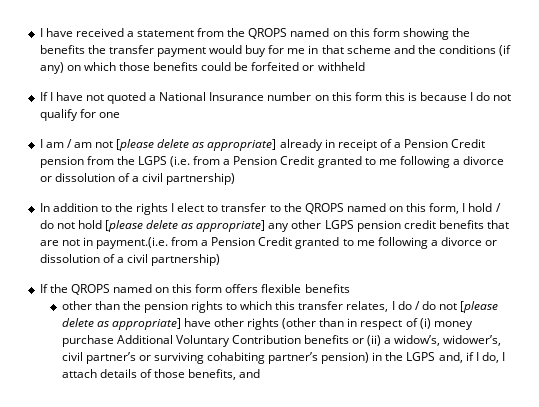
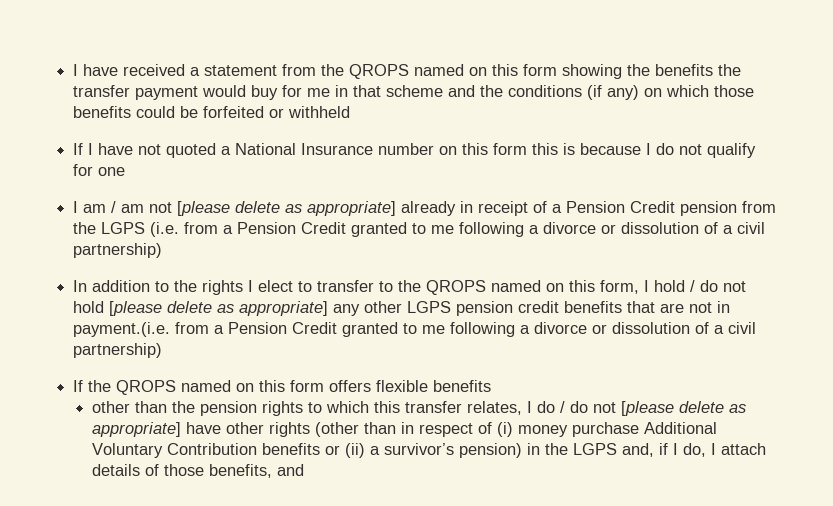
- other than the pension rights to which this transfer relates, I do / do not [please delete as appropriate] have other rights (other than in respect of (i) money purchase Additional Voluntary Contribution benefits or (ii) a widow’s, widower’s, civil partner’s or surviving cohabiting partner’s pension) in the LGPS and, if I do, I attach details of those benefits, and
+ other than the pension rights to which this transfer relates, I do / do not [please delete as appropriate] have other rights (other than in respect of (i) money purchase Additional Voluntary Contribution benefits or (ii) a survivor’s pension) in the LGPS and, if I do, I attach details of those benefits, and

